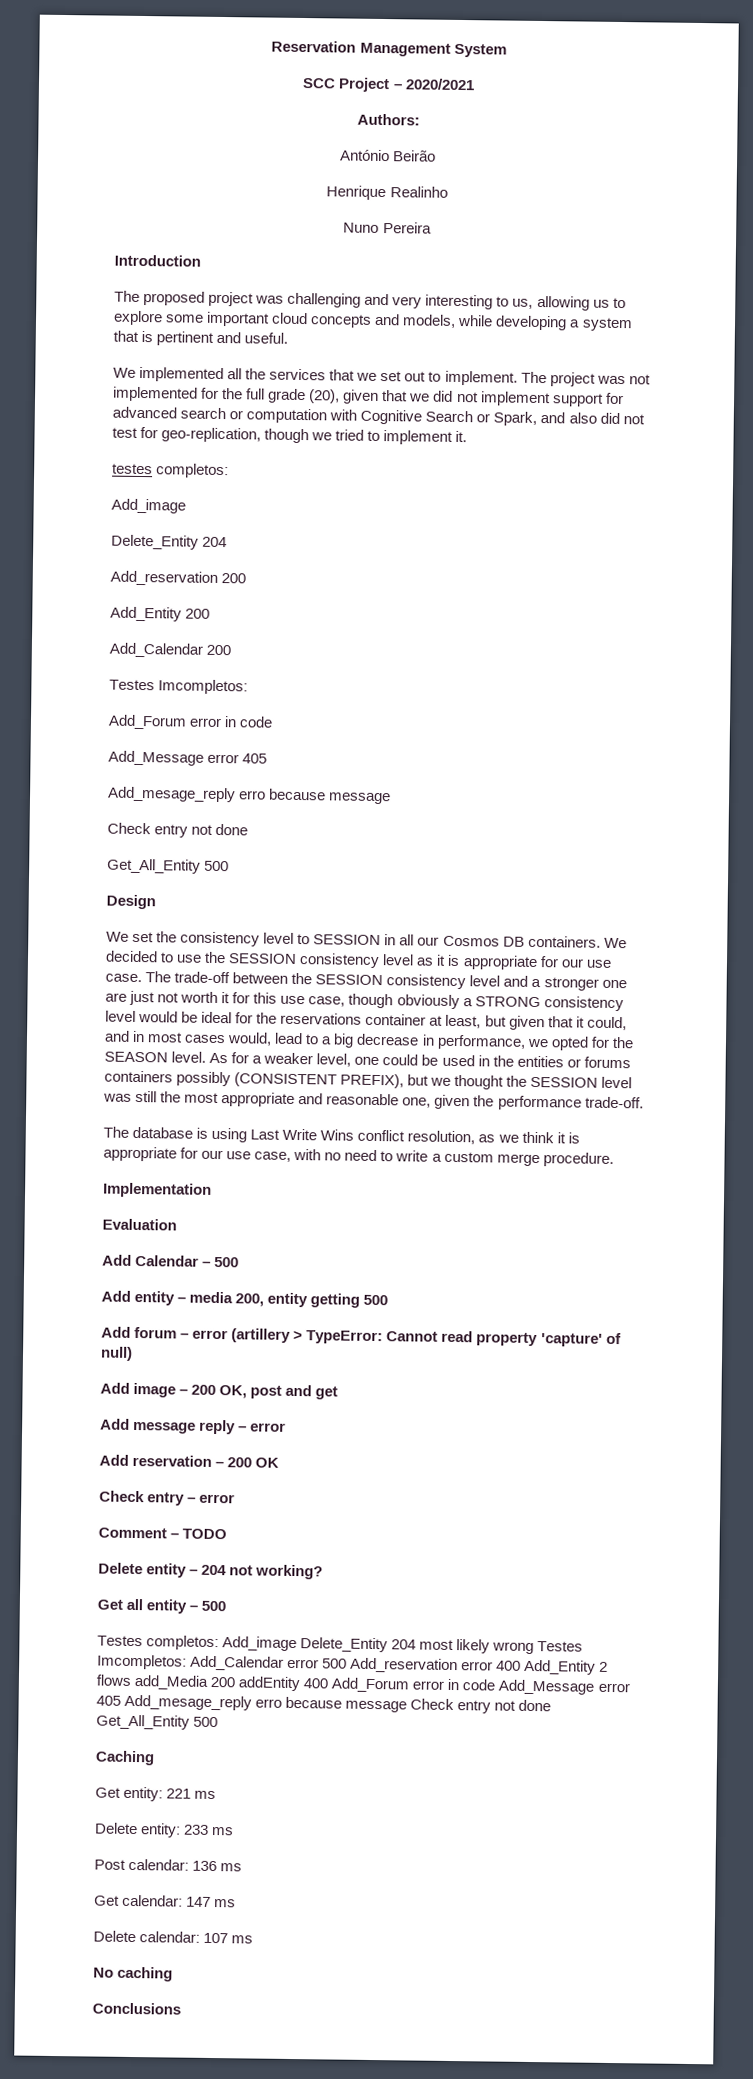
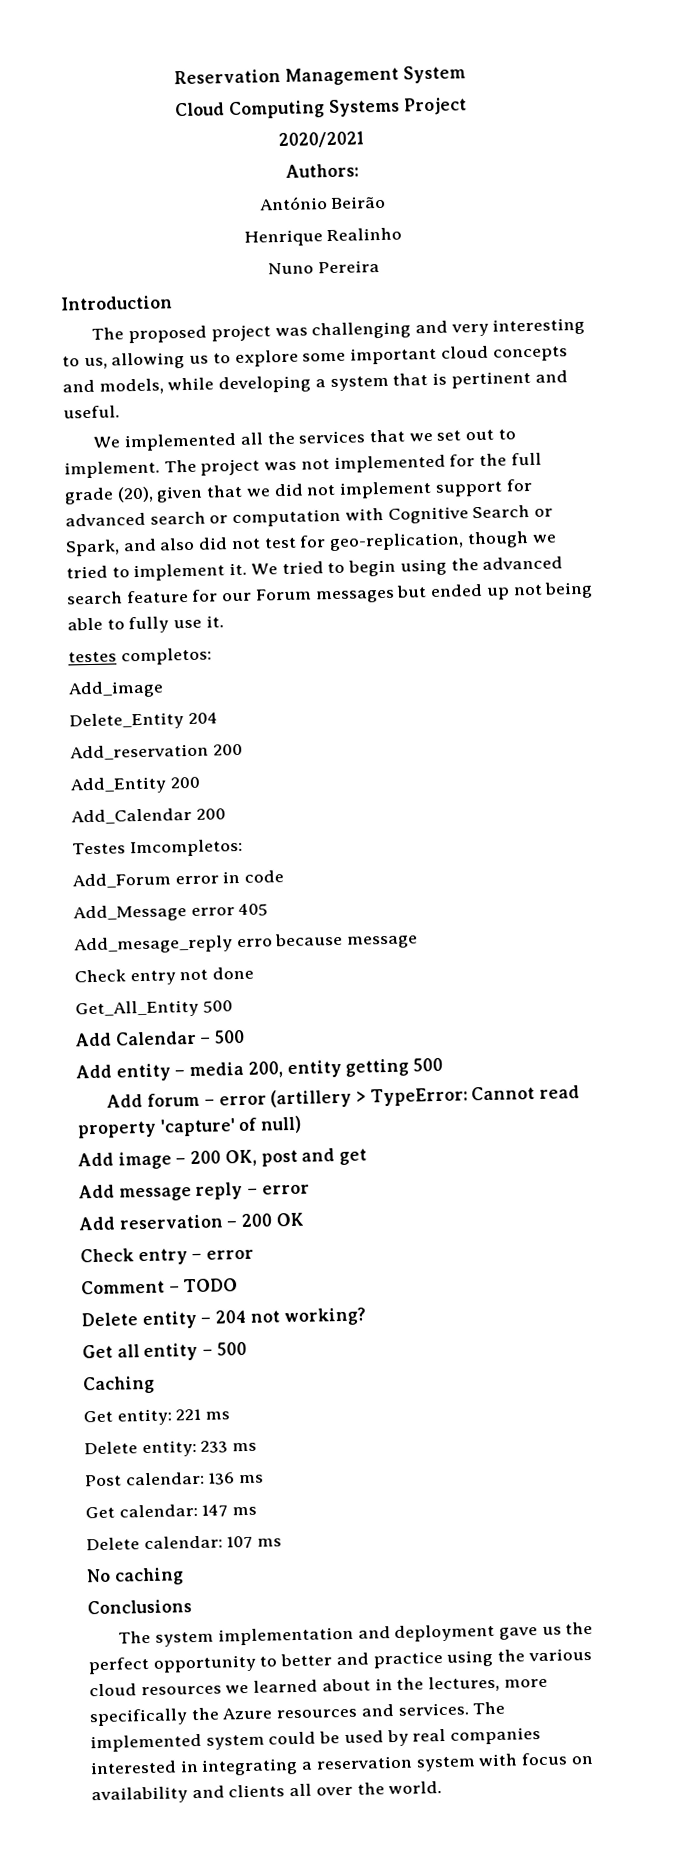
- SCC Project – 2020/2021
+ Cloud Computing Systems Project
+ 2020/2021
+ We tried to begin using the advanced search feature for our Forum messages but ended up not being able to fully use it.
- Design
- We set the consistency level to SESSION in all our Cosmos DB containers. We decided to use the SESSION consistency level as it is appropriate for our use case. The trade-off between the SESSION consistency level and a stronger one are just not worth it for this use case, though obviously a STRONG consistency level would be ideal for the reservations container at least, but given that it could, and in most cases would, lead to a big decrease in performance, we opted for the SEASON level. As for a weaker level, one could be used in the entities or forums containers possibly (CONSISTENT PREFIX), but we thought the SESSION level was still the most appropriate and reasonable one, given the performance trade-off.
- The database is using Last Write Wins conflict resolution, as we think it is appropriate for our use case, with no need to write a custom merge procedure.
- Implementation
- Evaluation
- Testes completos: Add_image Delete_Entity 204 most likely wrong Testes Imcompletos: Add_Calendar error 500 Add_reservation error 400 Add_Entity 2 flows add_Media 200 addEntity 400 Add_Forum error in code Add_Message error 405 Add_mesage_reply erro because message Check entry not done Get_All_Entity 500
+ The system implementation and deployment gave us the perfect opportunity to better and practice using the various cloud resources we learned about in the lectures, more specifically the Azure resources and services. The implemented system could be used by real companies interested in integrating a reservation system with focus on availability and clients all over the world.

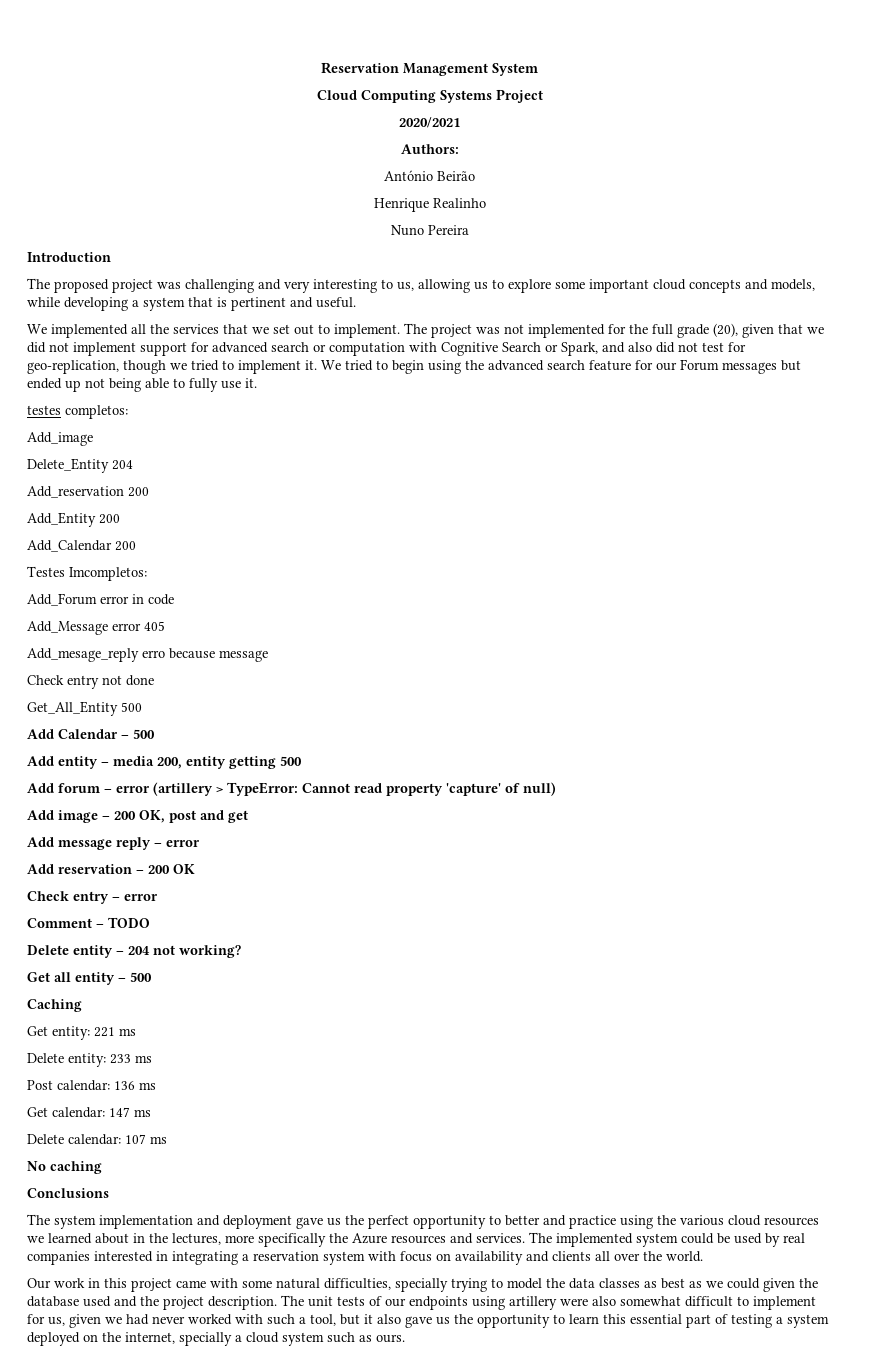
+ Our work in this project came with some natural difficulties, specially trying to model the data classes as best as we could given the database used and the project description. The unit tests of our endpoints using artillery were also somewhat difficult to implement for us, given we had never worked with such a tool, but it also gave us the opportunity to learn this essential part of testing a system deployed on the internet, specially a cloud system such as ours.

